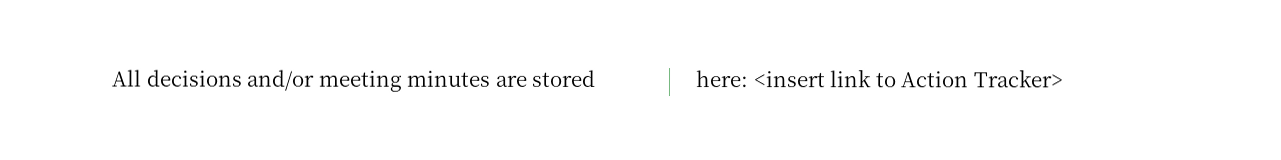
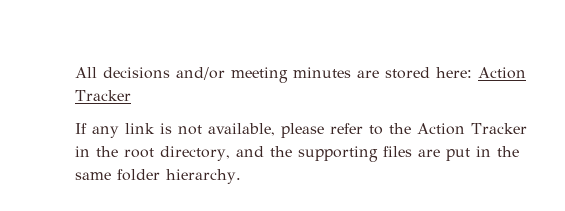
- All decisions and/or meeting minutes are stored here: <insert link to Action Tracker>
+ All decisions and/or meeting minutes are stored here: Action Tracker
+ If any link is not available, please refer to the Action Tracker in the root directory, and the supporting files are put in the same folder hierarchy.

